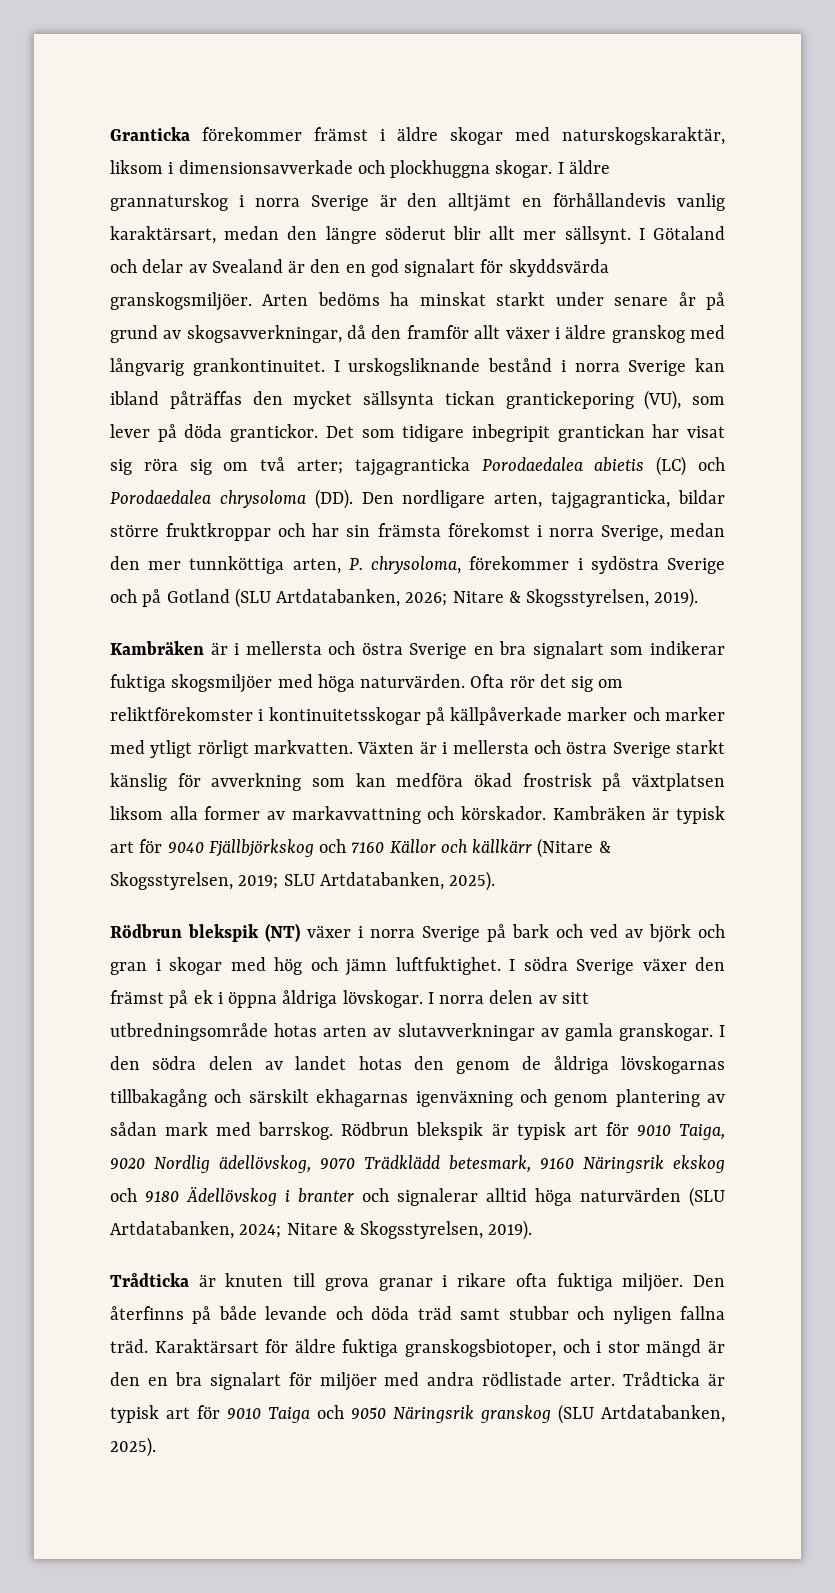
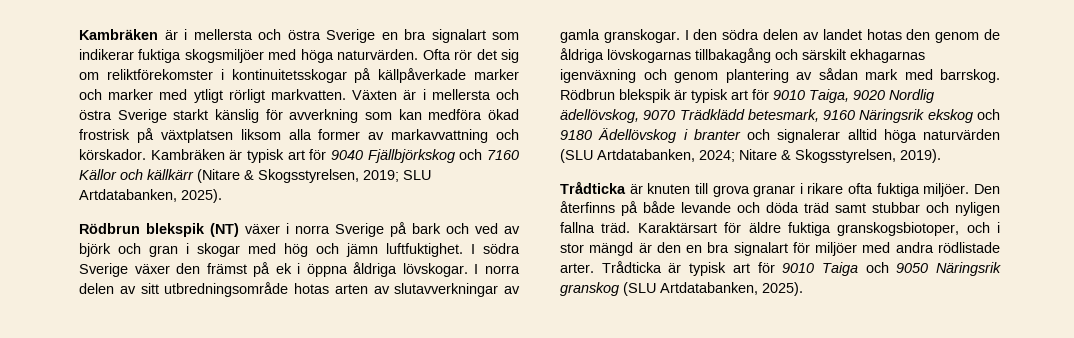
- Granticka förekommer främst i äldre skogar med naturskogskaraktär, liksom i dimensionsavverkade och plockhuggna skogar. I äldre grannaturskog i norra Sverige är den alltjämt en förhållandevis vanlig karaktärsart, medan den längre söderut blir allt mer sällsynt. I Götaland och delar av Svealand är den en god signalart för skyddsvärda granskogsmiljöer. Arten bedöms ha minskat starkt under senare år på grund av skogsavverkningar, då den framför allt växer i äldre granskog med långvarig grankontinuitet. I urskogsliknande bestånd i norra Sverige kan ibland påträffas den mycket sällsynta tickan grantickeporing (VU), som lever på döda grantickor. Det som tidigare inbegripit grantickan har visat sig röra sig om två arter; tajgagranticka Porodaedalea abietis (LC) och Porodaedalea chrysoloma (DD). Den nordligare arten, tajgagranticka, bildar större fruktkroppar och har sin främsta förekomst i norra Sverige, medan den mer tunnköttiga arten, P. chrysoloma, förekommer i sydöstra Sverige och på Gotland (SLU Artdatabanken, 2026; Nitare & Skogsstyrelsen, 2019).

